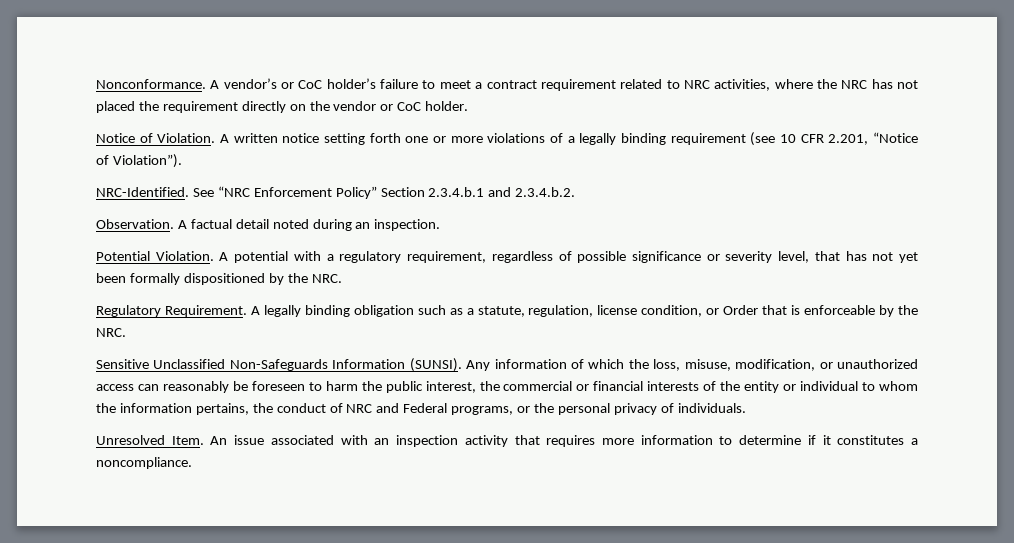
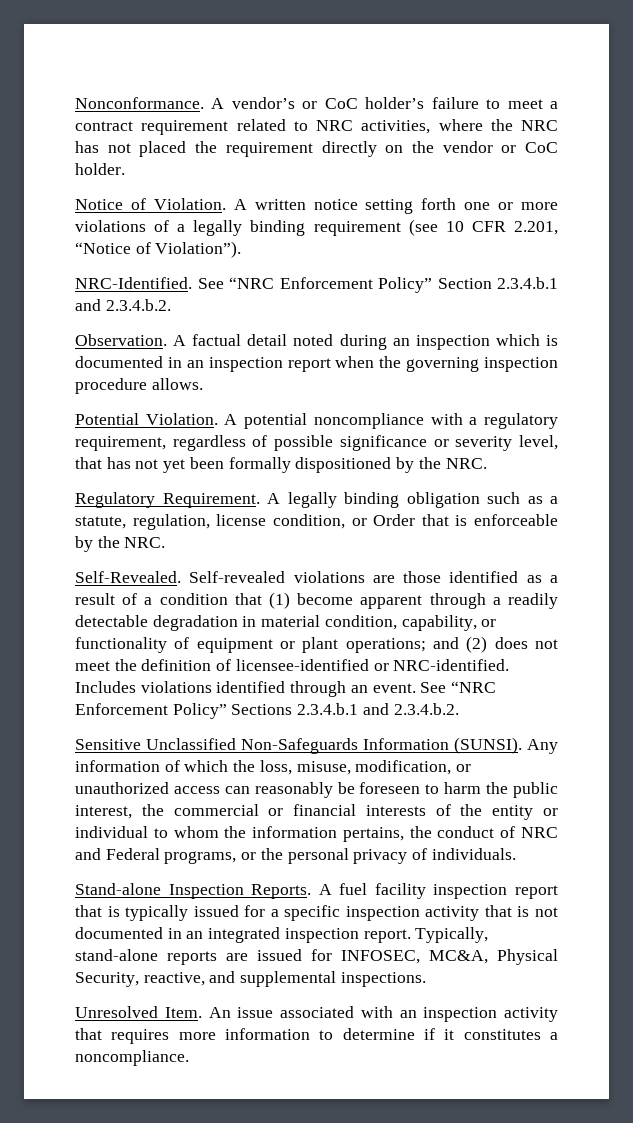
- A factual detail noted during an inspection.
+ A factual detail noted during an inspection which is documented in an inspection report when the governing inspection procedure allows.
- A potential with a regulatory requirement, regardless of possible significance or severity level, that has not yet been formally dispositioned by the NRC.
+ A potential noncompliance with a regulatory requirement, regardless of possible significance or severity level, that has not yet been formally dispositioned by the NRC.
+ Self-Revealed. Self-revealed violations are those identified as a result of a condition that (1) become apparent through a readily detectable degradation in material condition, capability, or functionality of equipment or plant operations; and (2) does not meet the definition of licensee-identified or NRC-identified. Includes violations identified through an event. See “NRC Enforcement Policy” Sections 2.3.4.b.1 and 2.3.4.b.2.
+ Stand-alone Inspection Reports. A fuel facility inspection report that is typically issued for a specific inspection activity that is not documented in an integrated inspection report. Typically, stand-alone reports are issued for INFOSEC, MC&A, Physical Security, reactive, and supplemental inspections.

